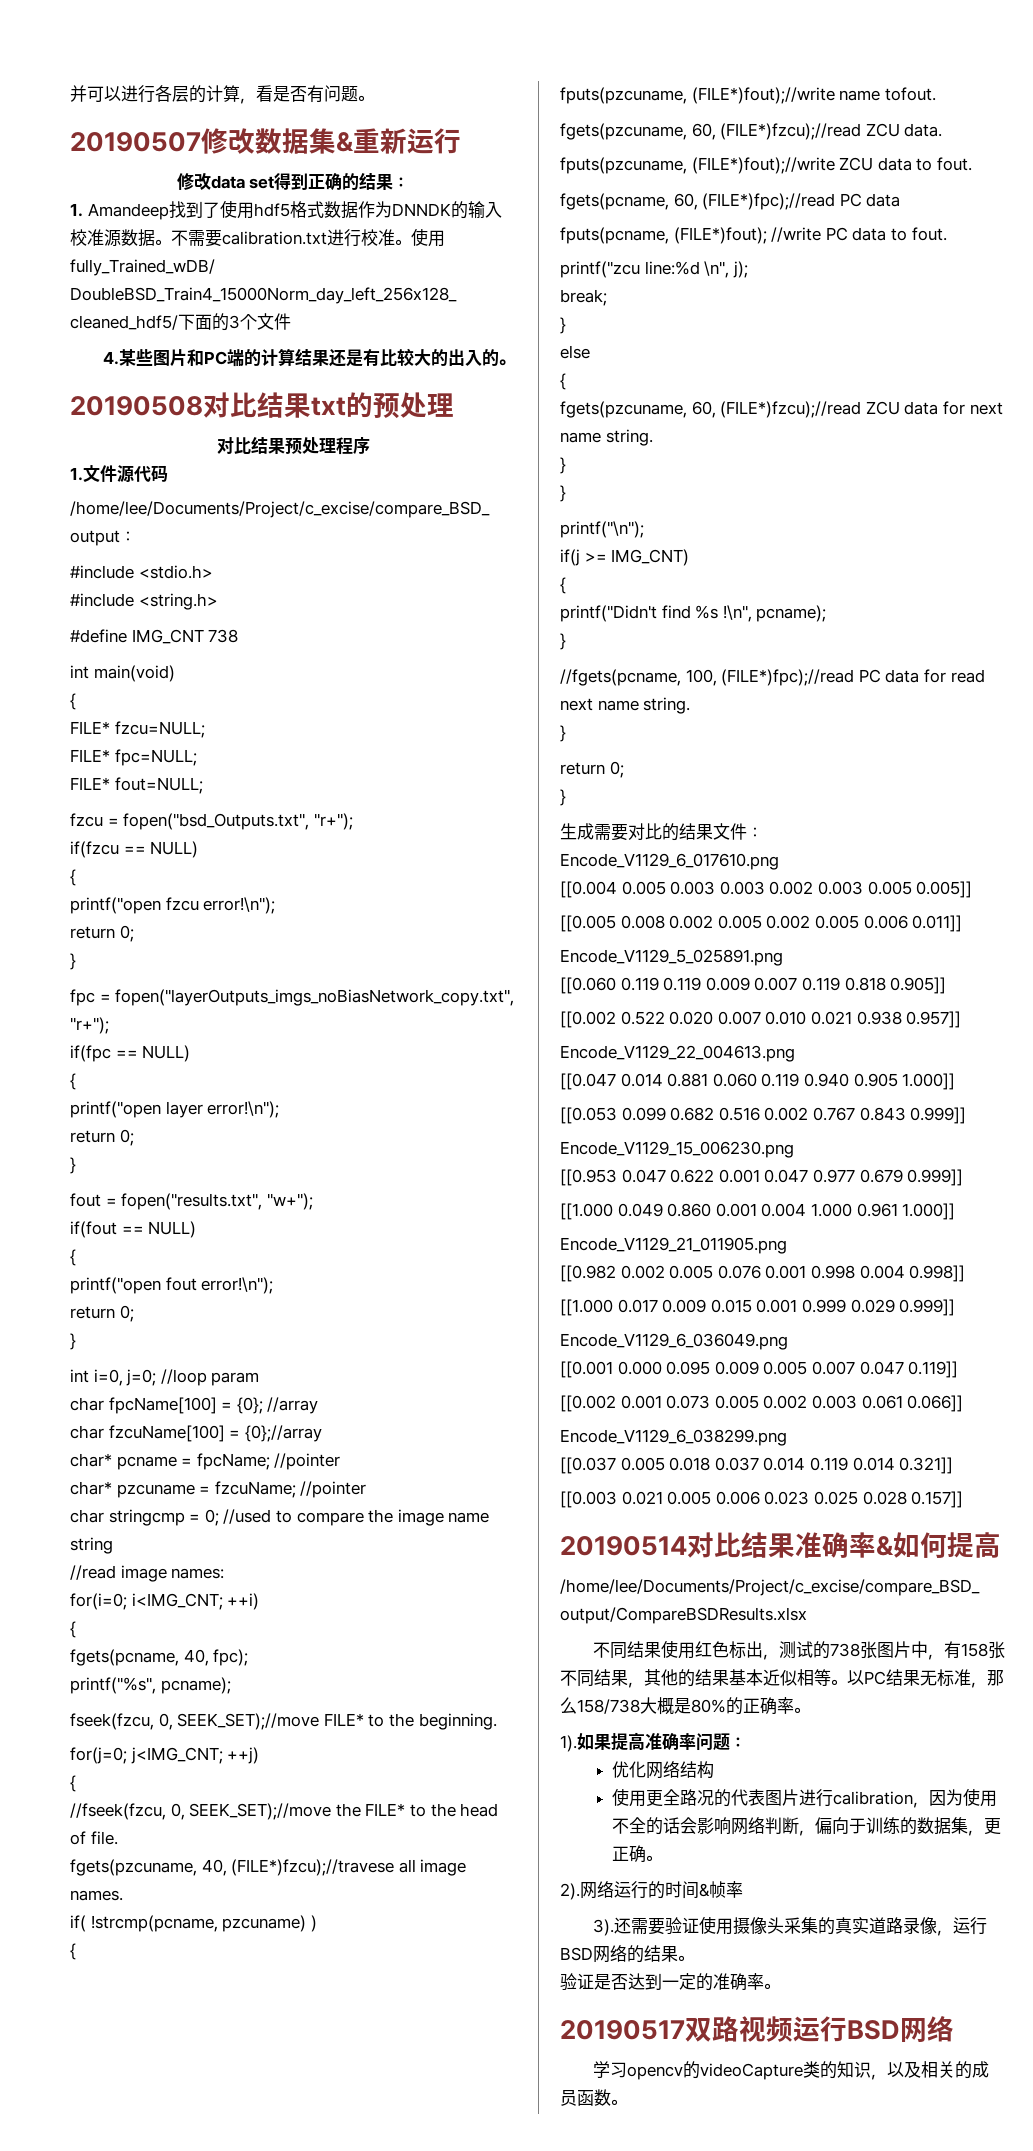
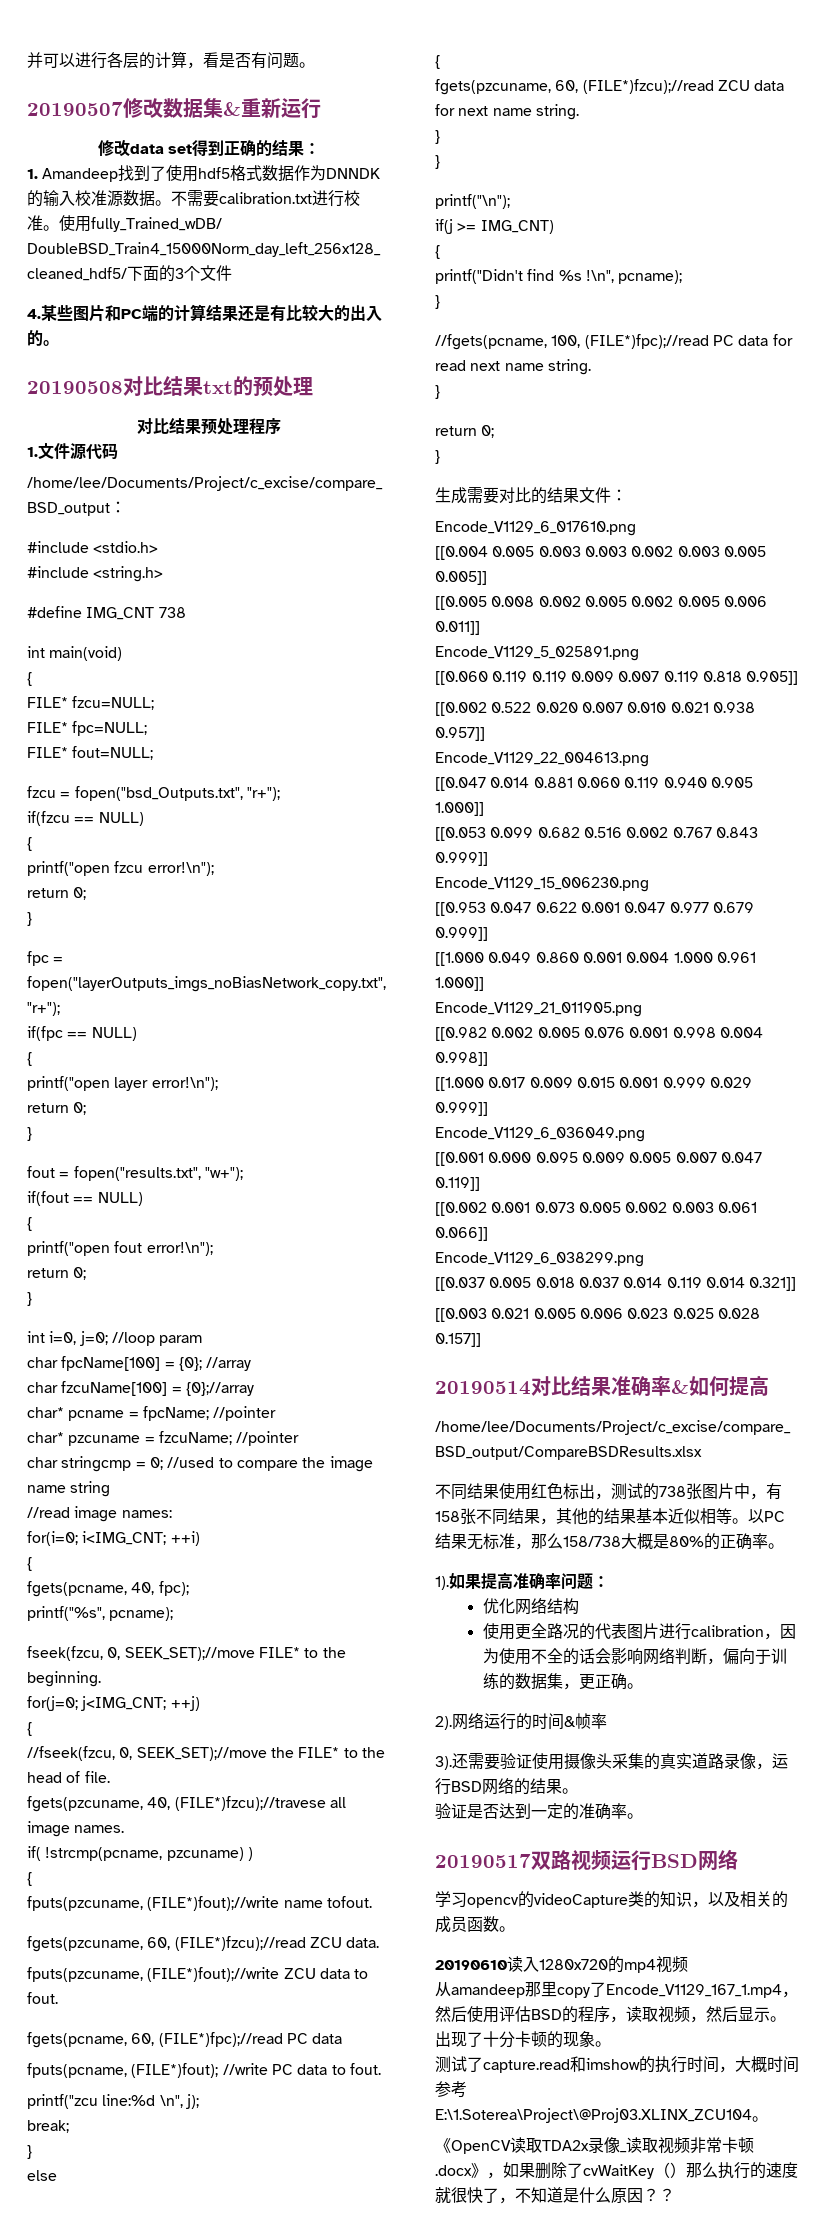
+ 20190610读入1280x720的mp4视频
+ 从amandeep那里copy了Encode_V1129_167_1.mp4，然后使用评估BSD的程序，读取视频，然后显示。出现了十分卡顿的现象。
+ 测试了capture.read和imshow的执行时间，大概时间参考E:\1.Soterea\Project\@Proj03.XLINX_ZCU104。
+ 《OpenCV读取TDA2x录像_读取视频非常卡顿.docx》，如果删除了cvWaitKey（）那么执行的速度就很快了，不知道是什么原因？？

